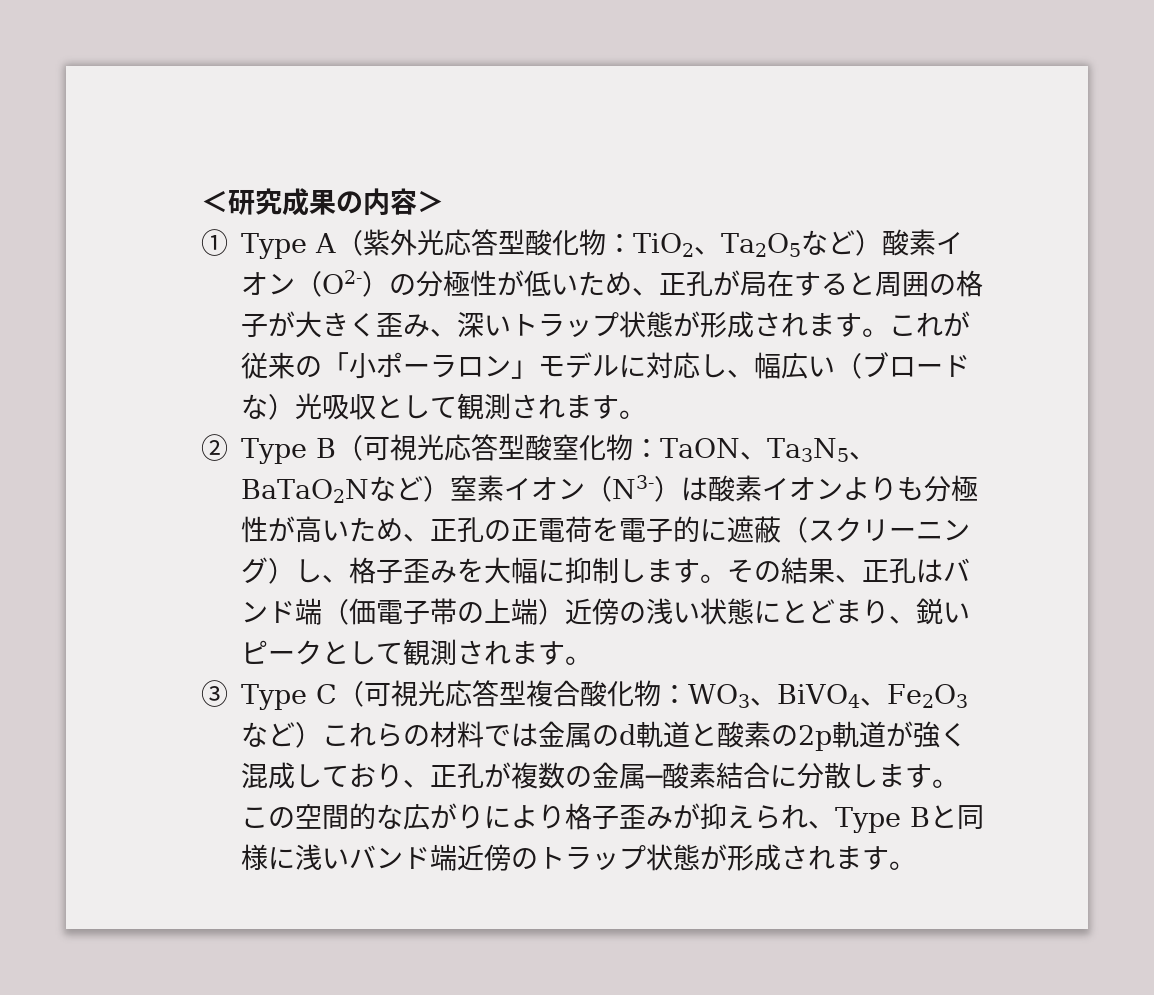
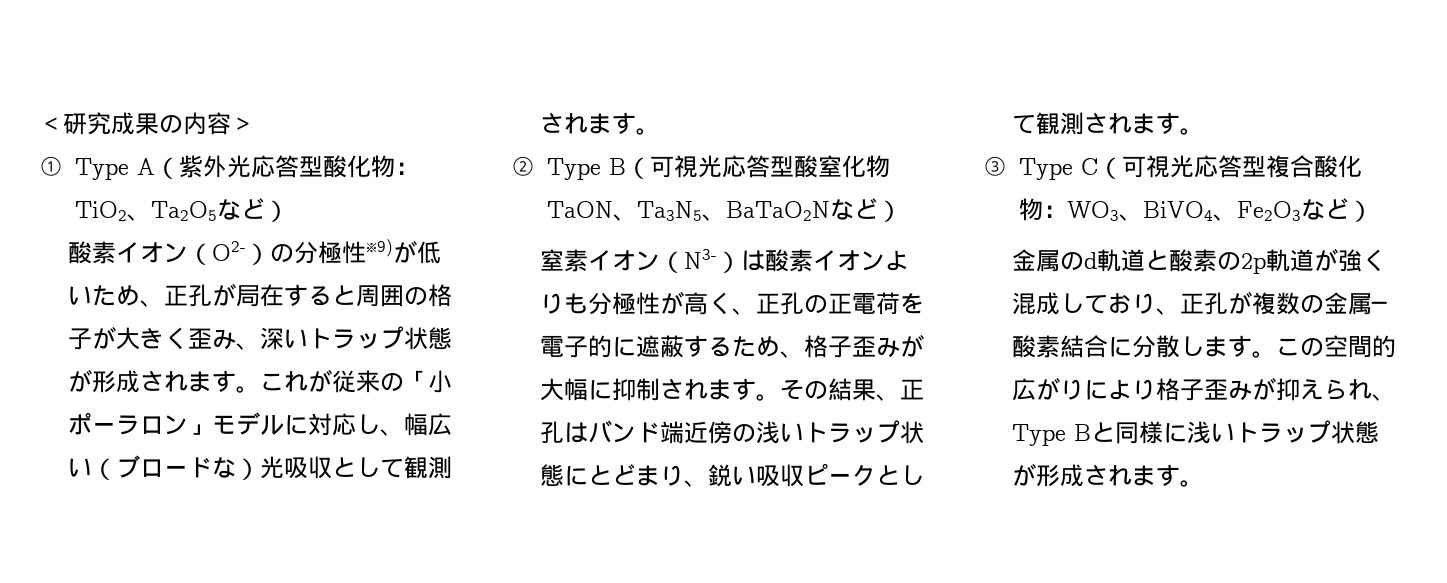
- ① Type A（紫外光応答型酸化物：TiO2、Ta2O5など）酸素イオン（O2-）の分極性が低いため、正孔が局在すると周囲の格子が大きく歪み、深いトラップ状態が形成されます。
+ ① Type A（紫外光応答型酸化物：TiO2、Ta2O5など）
+ 酸素イオン（O2-）の分極性※9)が低いため、正孔が局在すると周囲の格子が大きく歪み、深いトラップ状態が形成されます。
- ② Type B（可視光応答型酸窒化物：TaON、Ta3N5、BaTaO2Nなど）窒素イオン（N3-）は酸素イオンよりも分極性が高いため、正孔の正電荷を電子的に遮蔽（スクリーニング）し、格子歪みを大幅に抑制します。
+ ② Type B（可視光応答型酸窒化物TaON、Ta3N5、BaTaO2Nなど）
+ 窒素イオン（N3-）は酸素イオンよりも分極性が高く、正孔の正電荷を電子的に遮蔽するため、格子歪みが大幅に抑制されます。
- その結果、正孔はバンド端（価電子帯の上端）近傍の浅い状態にとどまり、鋭いピークとして観測されます。
+ その結果、正孔はバンド端近傍の浅いトラップ状態にとどまり、鋭い吸収ピークとして観測されます。
- ③ Type C（可視光応答型複合酸化物：WO3、BiVO4、Fe2O3など）これらの材料では金属のd軌道と酸素の2p軌道が強く混成しており、正孔が複数の金属─酸素結合に分散します。
+ ③ Type C（可視光応答型複合酸化物：WO3、BiVO4、Fe2O3など）
+ 金属のd軌道と酸素の2p軌道が強く混成しており、正孔が複数の金属─酸素結合に分散します。
- この空間的な広がりにより格子歪みが抑えられ、Type Bと同様に浅いバンド端近傍のトラップ状態が形成されます。
+ この空間的広がりにより格子歪みが抑えられ、Type Bと同様に浅いトラップ状態が形成されます。

